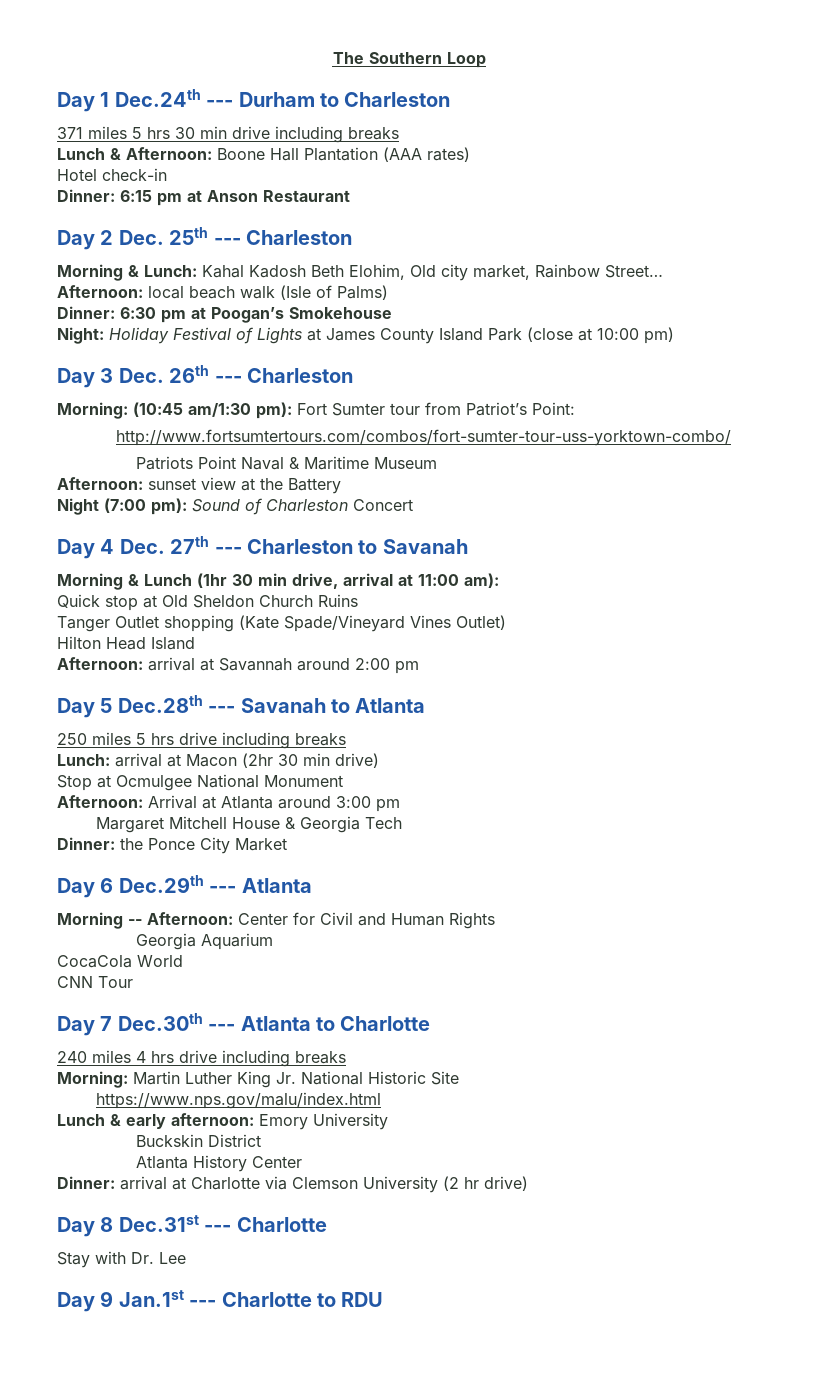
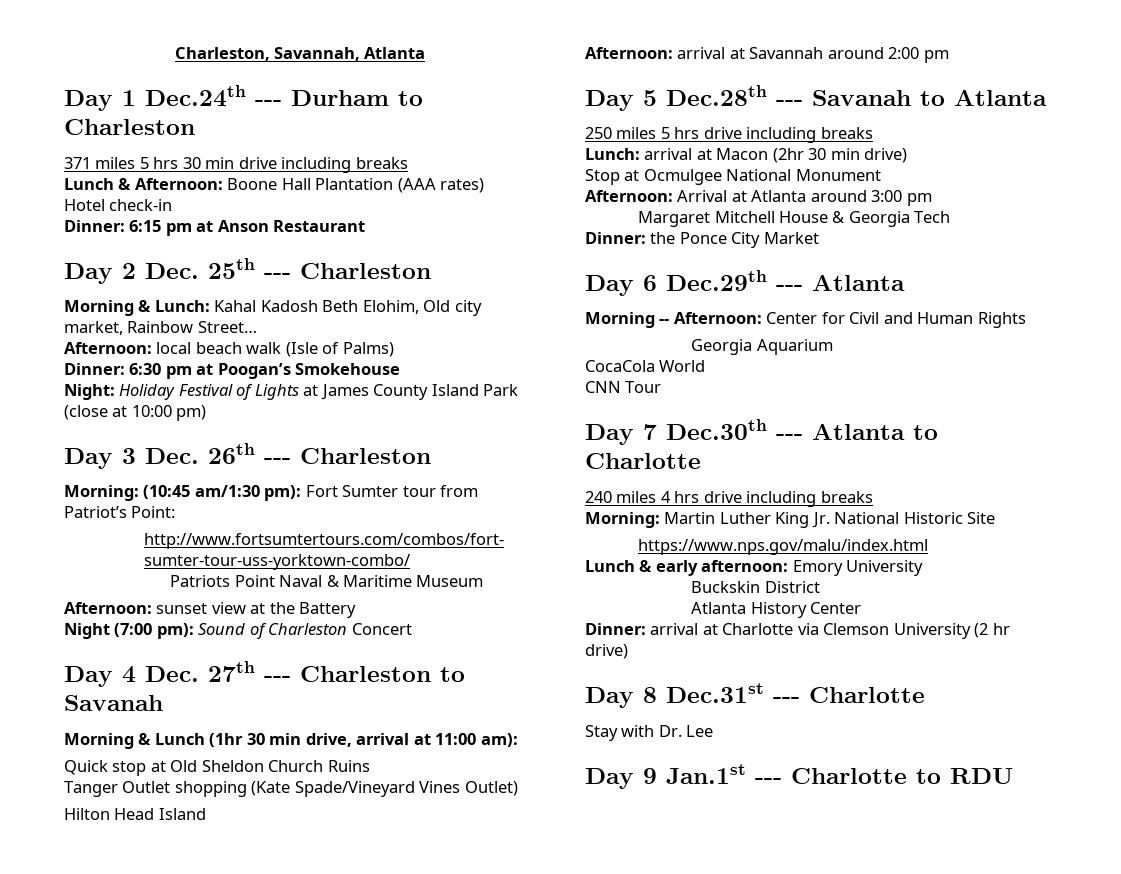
- The Southern Loop
+ Charleston, Savannah, Atlanta

